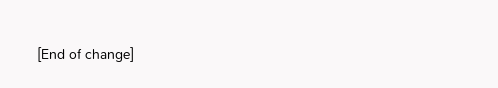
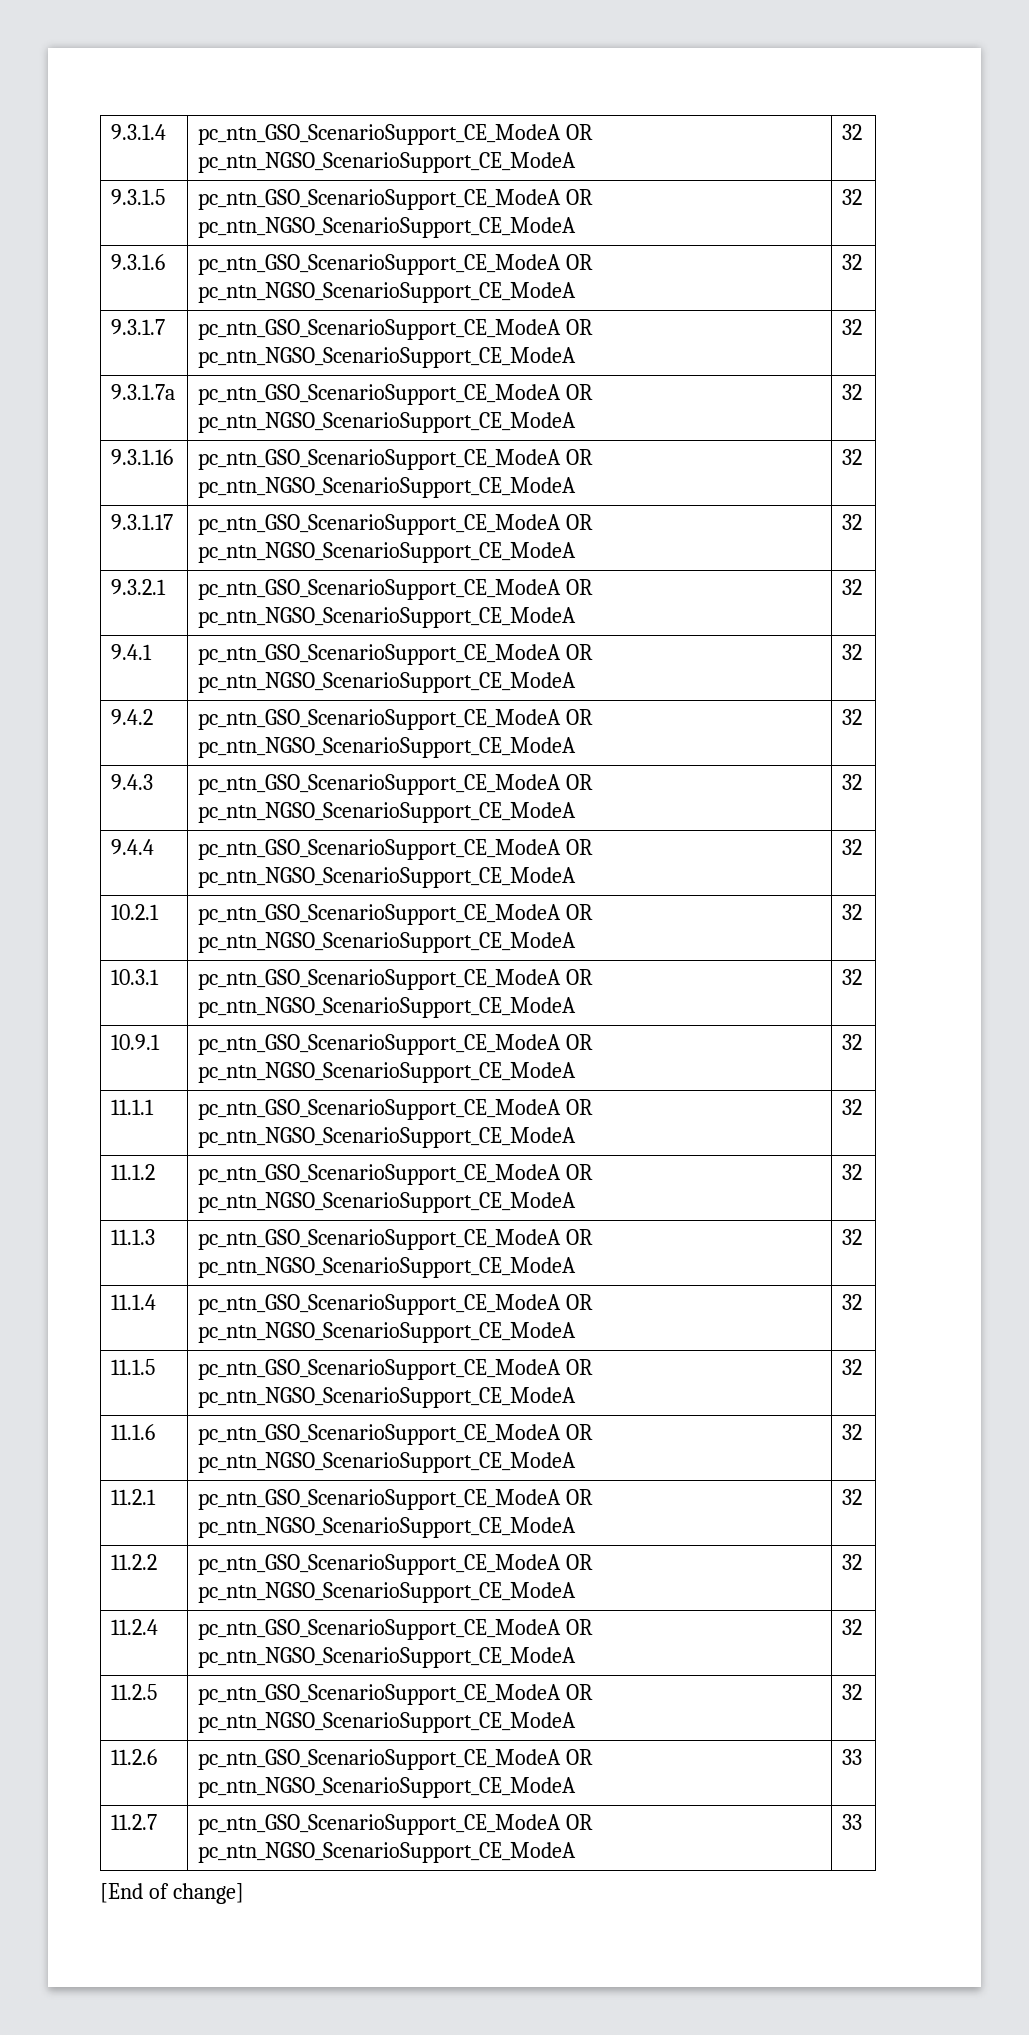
+ 9.3.1.4 | pc_ntn_GSO_ScenarioSupport_CE_ModeA OR pc_ntn_NGSO_ScenarioSupport_CE_ModeA | 32
+ 9.3.1.5 | pc_ntn_GSO_ScenarioSupport_CE_ModeA OR pc_ntn_NGSO_ScenarioSupport_CE_ModeA | 32
+ 9.3.1.6 | pc_ntn_GSO_ScenarioSupport_CE_ModeA OR pc_ntn_NGSO_ScenarioSupport_CE_ModeA | 32
+ 9.3.1.7 | pc_ntn_GSO_ScenarioSupport_CE_ModeA OR pc_ntn_NGSO_ScenarioSupport_CE_ModeA | 32
+ 9.3.1.7a | pc_ntn_GSO_ScenarioSupport_CE_ModeA OR pc_ntn_NGSO_ScenarioSupport_CE_ModeA | 32
+ 9.3.1.16 | pc_ntn_GSO_ScenarioSupport_CE_ModeA OR pc_ntn_NGSO_ScenarioSupport_CE_ModeA | 32
+ 9.3.1.17 | pc_ntn_GSO_ScenarioSupport_CE_ModeA OR pc_ntn_NGSO_ScenarioSupport_CE_ModeA | 32
+ 9.3.2.1 | pc_ntn_GSO_ScenarioSupport_CE_ModeA OR pc_ntn_NGSO_ScenarioSupport_CE_ModeA | 32
+ 9.4.1 | pc_ntn_GSO_ScenarioSupport_CE_ModeA OR pc_ntn_NGSO_ScenarioSupport_CE_ModeA | 32
+ 9.4.2 | pc_ntn_GSO_ScenarioSupport_CE_ModeA OR pc_ntn_NGSO_ScenarioSupport_CE_ModeA | 32
+ 9.4.3 | pc_ntn_GSO_ScenarioSupport_CE_ModeA OR pc_ntn_NGSO_ScenarioSupport_CE_ModeA | 32
+ 9.4.4 | pc_ntn_GSO_ScenarioSupport_CE_ModeA OR pc_ntn_NGSO_ScenarioSupport_CE_ModeA | 32
+ 10.2.1 | pc_ntn_GSO_ScenarioSupport_CE_ModeA OR pc_ntn_NGSO_ScenarioSupport_CE_ModeA | 32
+ 10.3.1 | pc_ntn_GSO_ScenarioSupport_CE_ModeA OR pc_ntn_NGSO_ScenarioSupport_CE_ModeA | 32
+ 10.9.1 | pc_ntn_GSO_ScenarioSupport_CE_ModeA OR pc_ntn_NGSO_ScenarioSupport_CE_ModeA | 32
+ 11.1.1 | pc_ntn_GSO_ScenarioSupport_CE_ModeA OR pc_ntn_NGSO_ScenarioSupport_CE_ModeA | 32
+ 11.1.2 | pc_ntn_GSO_ScenarioSupport_CE_ModeA OR pc_ntn_NGSO_ScenarioSupport_CE_ModeA | 32
+ 11.1.3 | pc_ntn_GSO_ScenarioSupport_CE_ModeA OR pc_ntn_NGSO_ScenarioSupport_CE_ModeA | 32
+ 11.1.4 | pc_ntn_GSO_ScenarioSupport_CE_ModeA OR pc_ntn_NGSO_ScenarioSupport_CE_ModeA | 32
+ 11.1.5 | pc_ntn_GSO_ScenarioSupport_CE_ModeA OR pc_ntn_NGSO_ScenarioSupport_CE_ModeA | 32
+ 11.1.6 | pc_ntn_GSO_ScenarioSupport_CE_ModeA OR pc_ntn_NGSO_ScenarioSupport_CE_ModeA | 32
+ 11.2.1 | pc_ntn_GSO_ScenarioSupport_CE_ModeA OR pc_ntn_NGSO_ScenarioSupport_CE_ModeA | 32
+ 11.2.2 | pc_ntn_GSO_ScenarioSupport_CE_ModeA OR pc_ntn_NGSO_ScenarioSupport_CE_ModeA | 32
+ 11.2.4 | pc_ntn_GSO_ScenarioSupport_CE_ModeA OR pc_ntn_NGSO_ScenarioSupport_CE_ModeA | 32
+ 11.2.5 | pc_ntn_GSO_ScenarioSupport_CE_ModeA OR pc_ntn_NGSO_ScenarioSupport_CE_ModeA | 32
+ 11.2.6 | pc_ntn_GSO_ScenarioSupport_CE_ModeA OR pc_ntn_NGSO_ScenarioSupport_CE_ModeA | 33
+ 11.2.7 | pc_ntn_GSO_ScenarioSupport_CE_ModeA OR pc_ntn_NGSO_ScenarioSupport_CE_ModeA | 33

